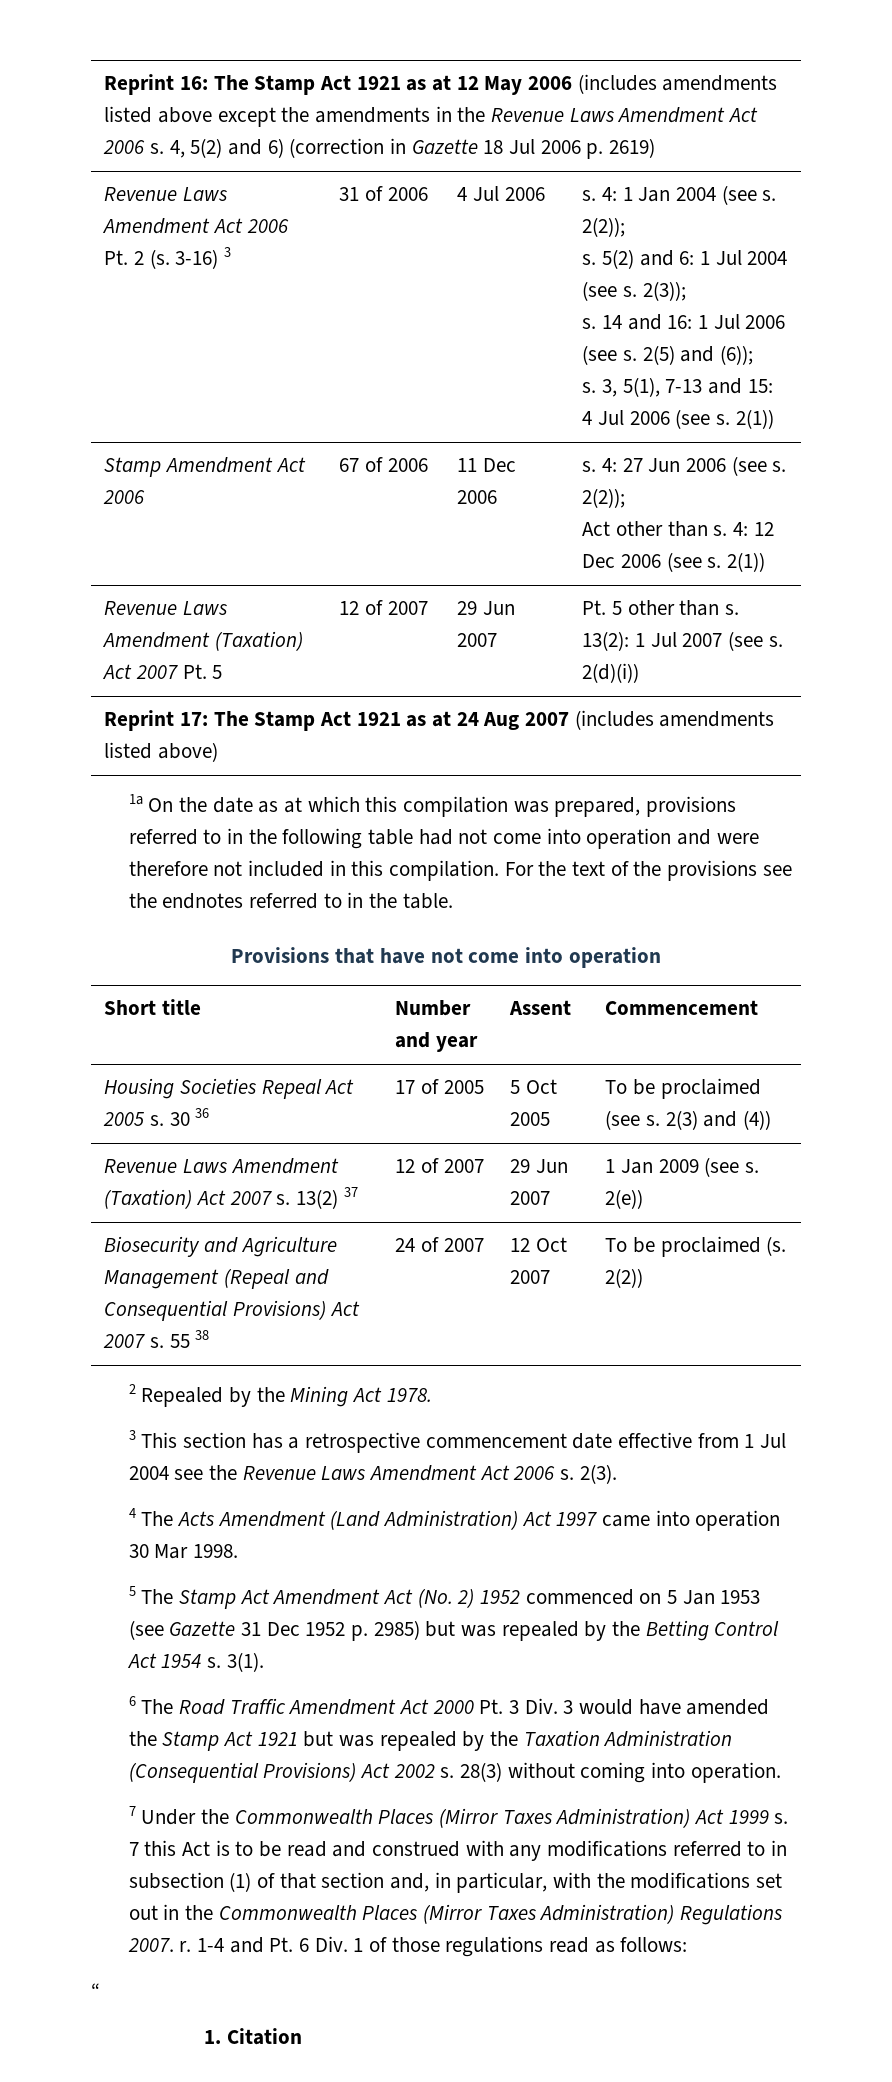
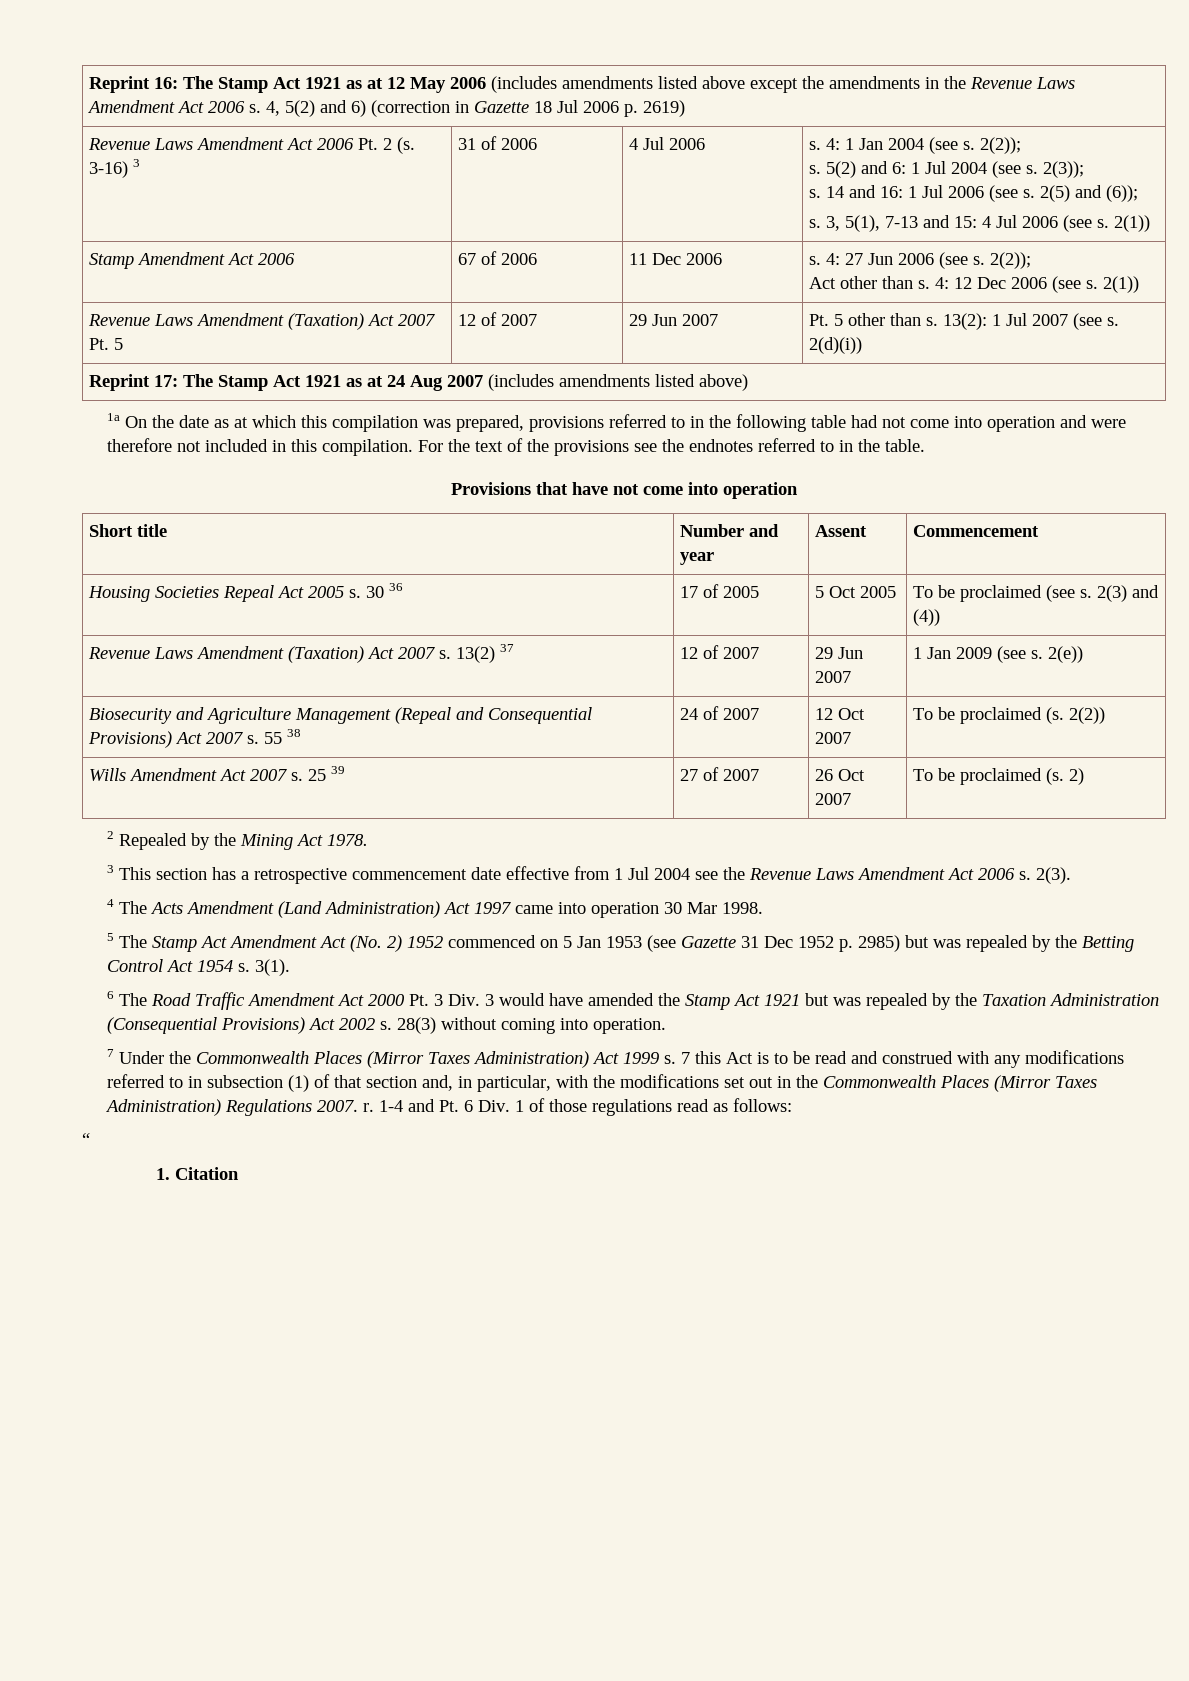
+ Wills Amendment Act 2007 s. 25 39 | 27 of 2007 | 26 Oct 2007 | To be proclaimed (s. 2)

